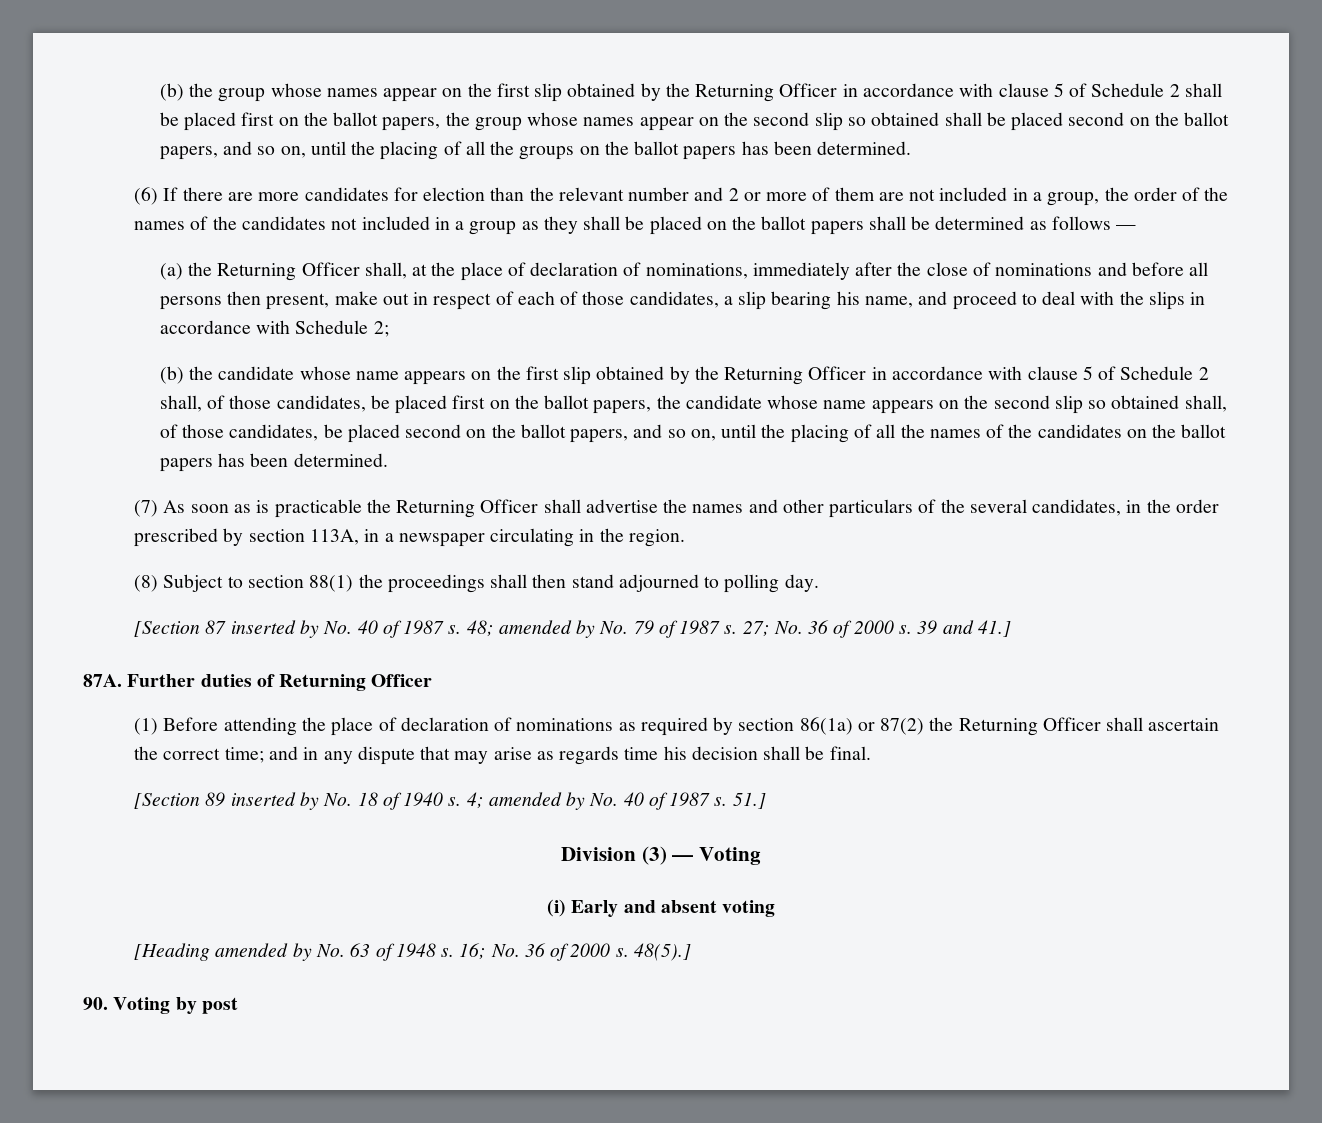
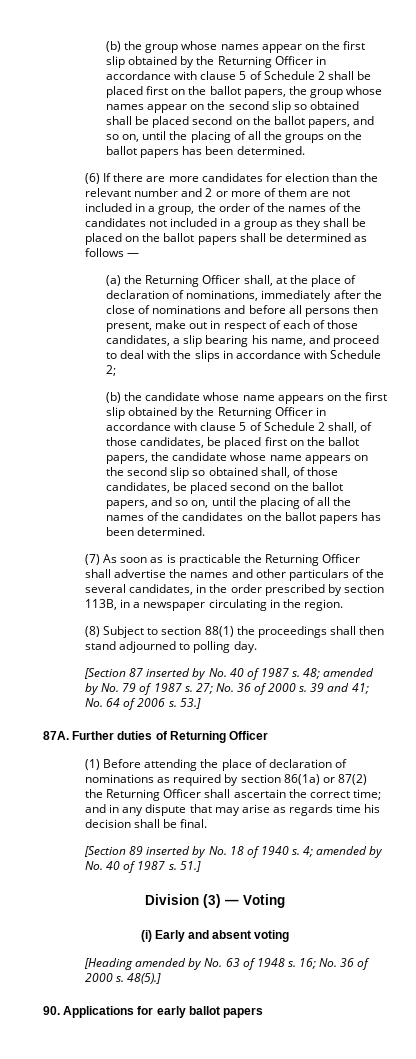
- (7) As soon as is practicable the Returning Officer shall advertise the names and other particulars of the several candidates, in the order prescribed by section 113A, in a newspaper circulating in the region.
+ (7) As soon as is practicable the Returning Officer shall advertise the names and other particulars of the several candidates, in the order prescribed by section 113B, in a newspaper circulating in the region.
- 39 and 41.]
+ 39 and 41; No. 64 of 2006 s. 53.]
- 90. Voting by post
+ 90. Applications for early ballot papers

